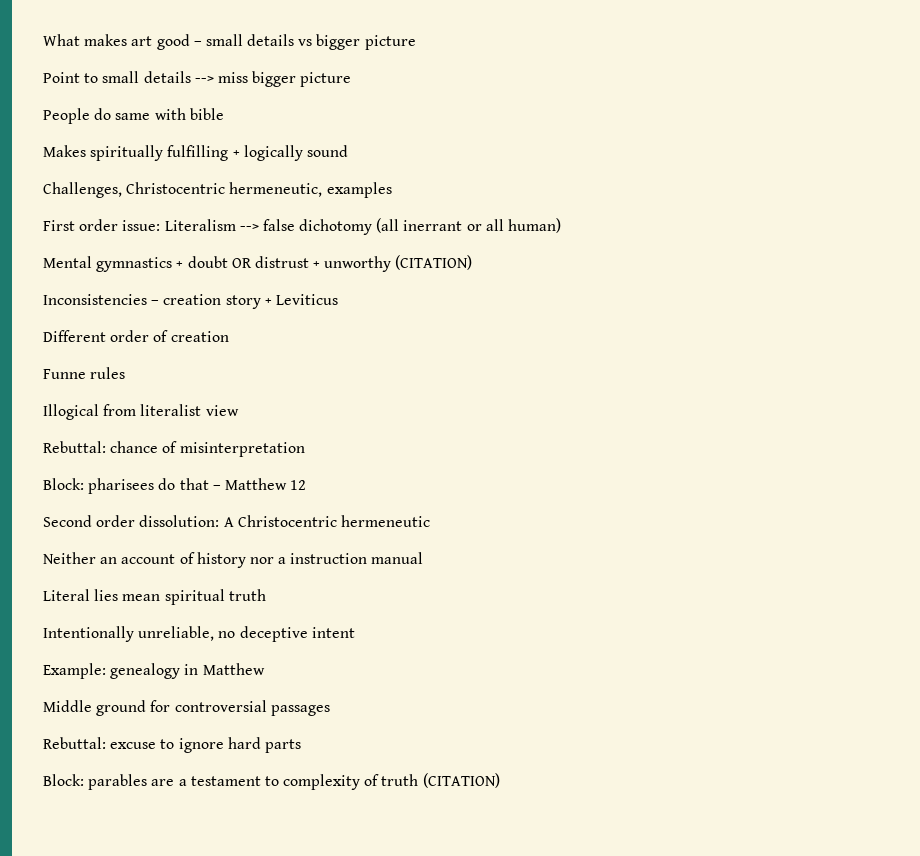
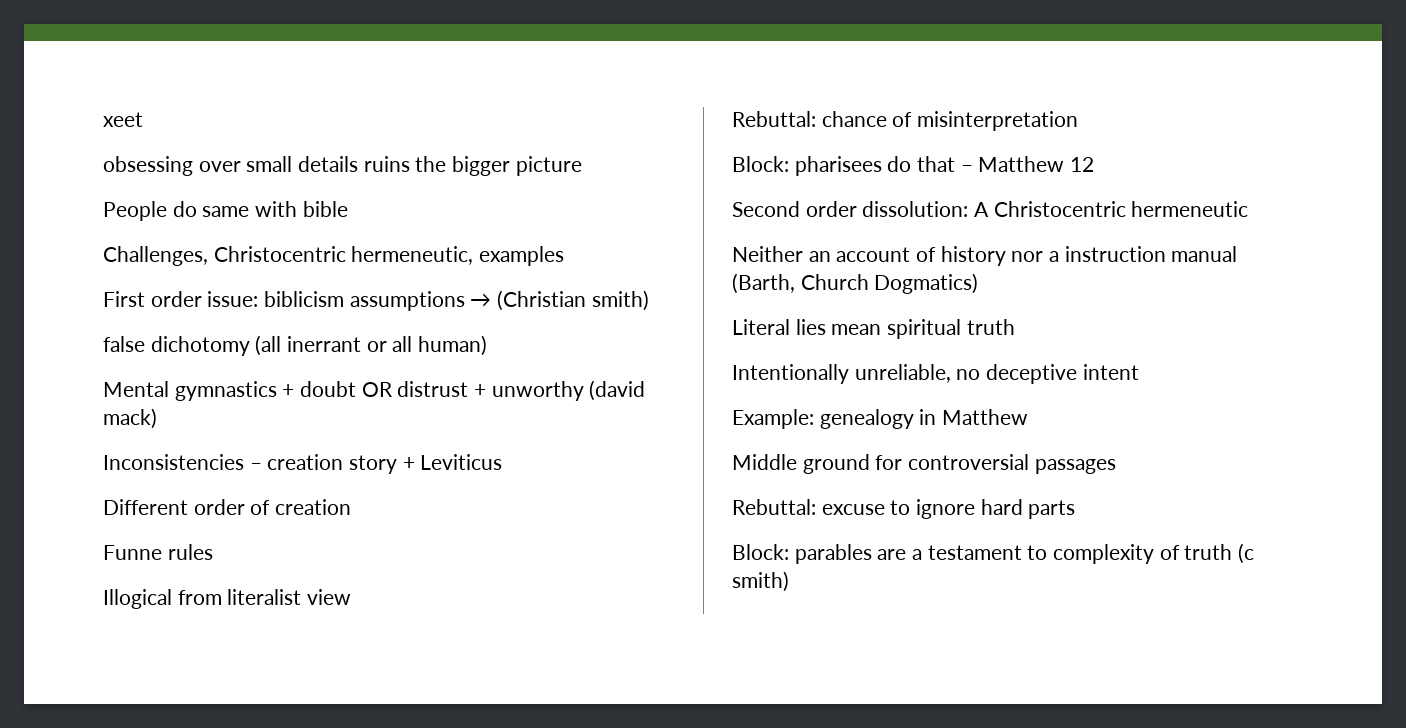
- What makes art good – small details vs bigger picture
- Point to small details --> miss bigger picture
+ xeet
+ obsessing over small details ruins the bigger picture
- Makes spiritually fulfilling + logically sound
- First order issue: Literalism --> false dichotomy (all inerrant or all human)
+ First order issue: biblicism assumptions → (Christian smith)
+ false dichotomy (all inerrant or all human)
- Mental gymnastics + doubt OR distrust + unworthy (CITATION)
+ Mental gymnastics + doubt OR distrust + unworthy (david mack)
- Neither an account of history nor a instruction manual
+ Neither an account of history nor a instruction manual (Barth, Church Dogmatics)
- Block: parables are a testament to complexity of truth (CITATION)
+ Block: parables are a testament to complexity of truth (c smith)

